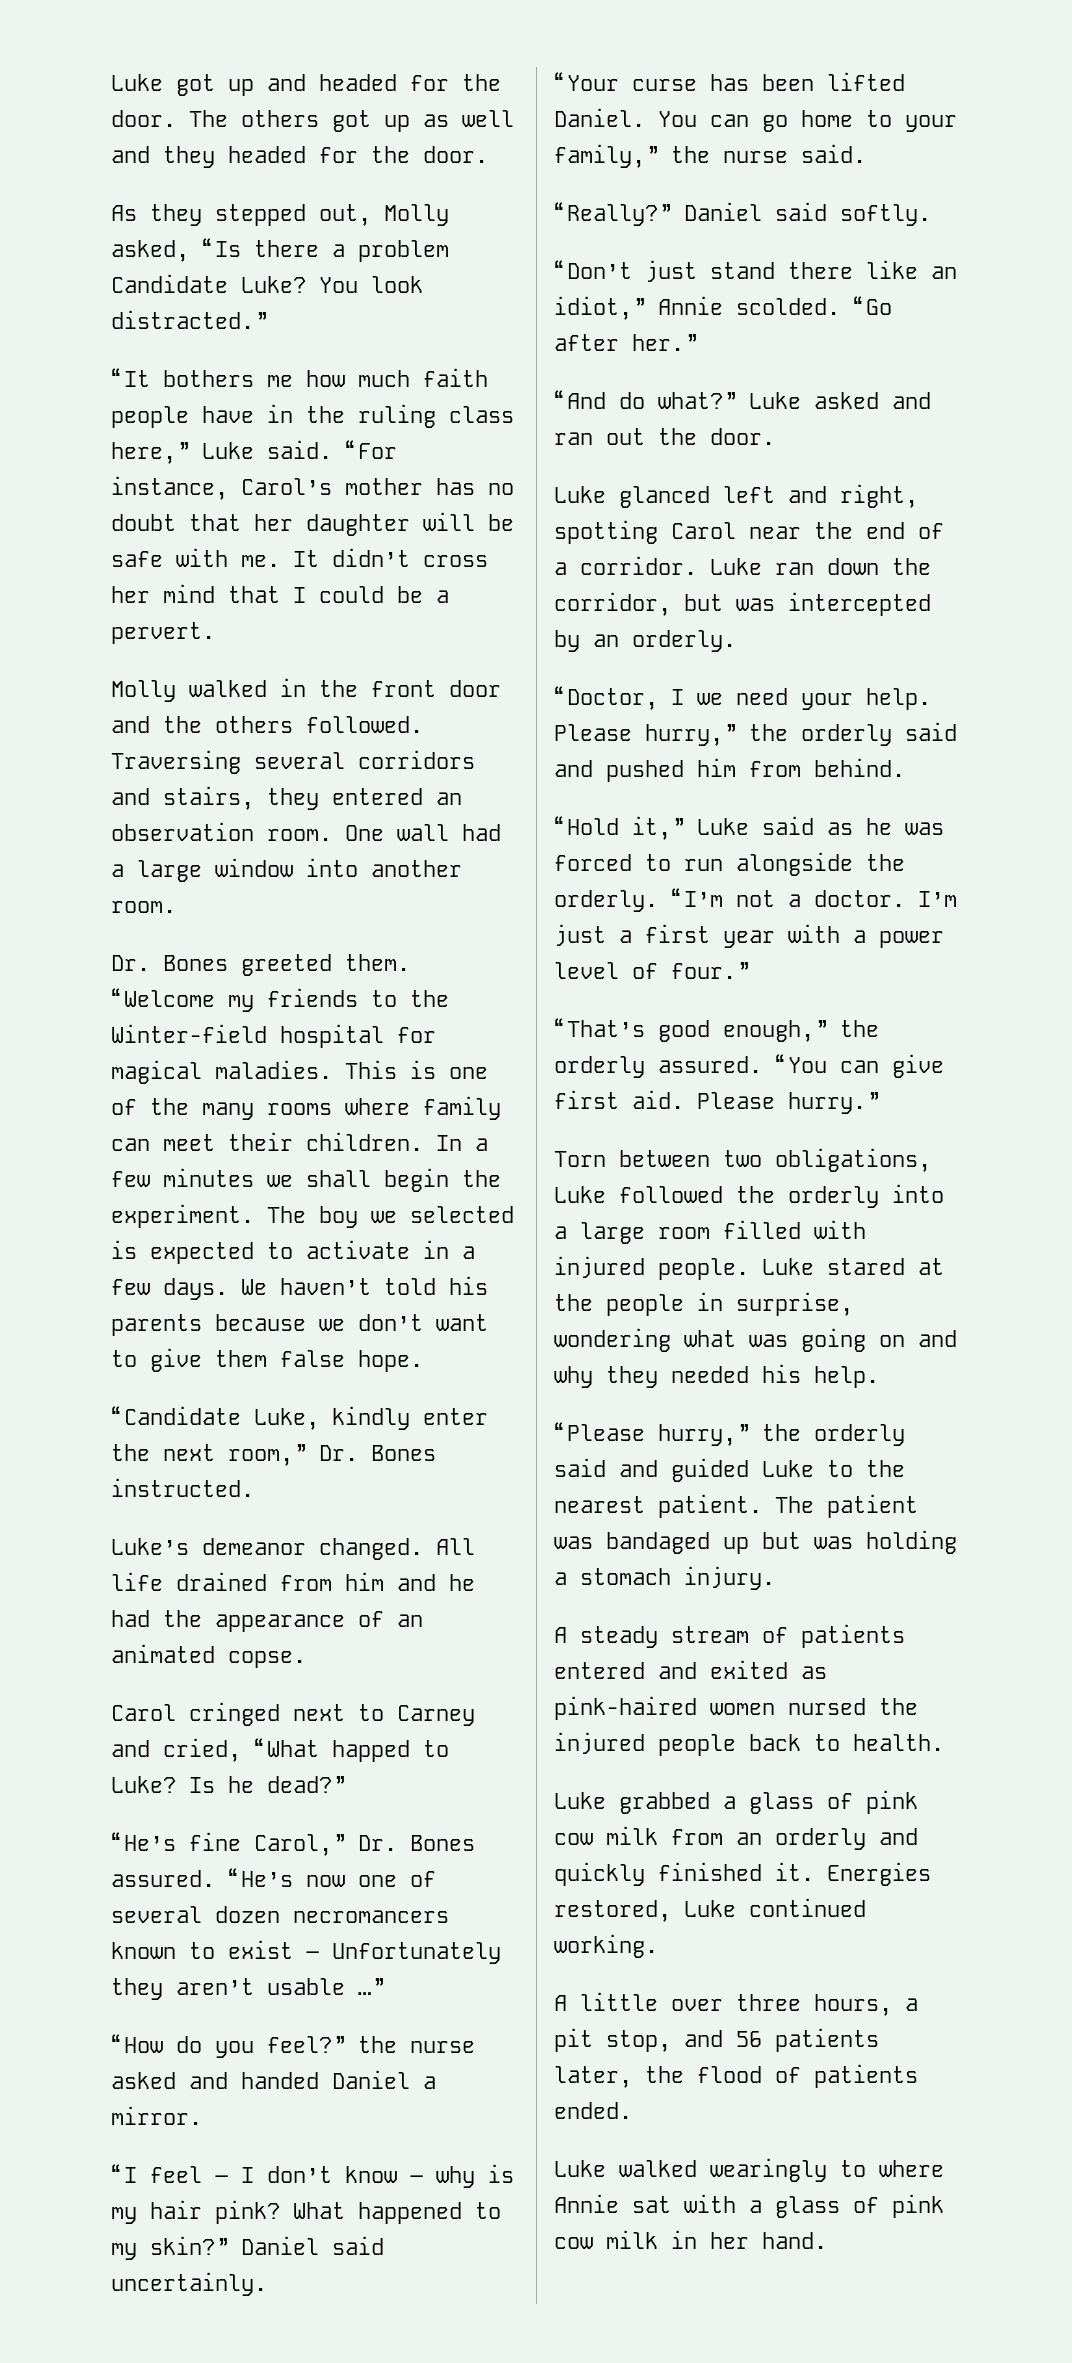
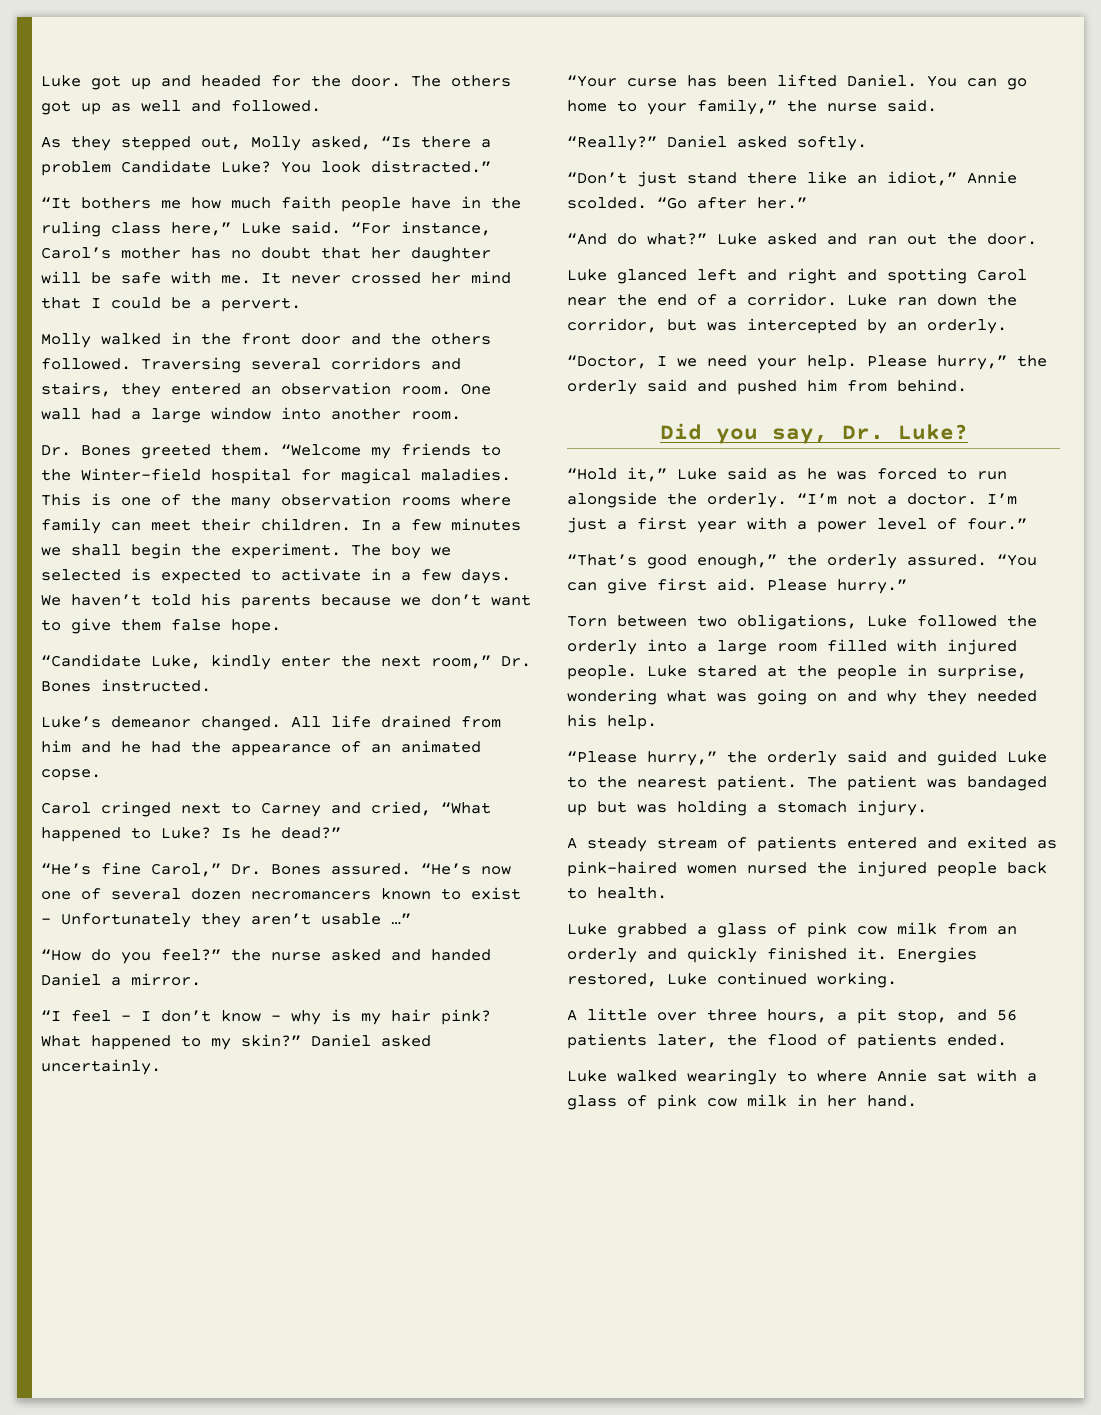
- The others got up as well and they headed for the door.
+ The others got up as well and followed.
- It didn’t cross her mind that I could be a pervert.
+ It never crossed her mind that I could be a pervert.
- This is one of the many rooms where family can meet their children.
+ This is one of the many observation rooms where family can meet their children.
- Carol cringed next to Carney and cried, “What happed to Luke?
+ Carol cringed next to Carney and cried, “What happened to Luke?
- Daniel said uncertainly.
+ Daniel asked uncertainly.
- Daniel said softly.
+ Daniel asked softly.
- Luke glanced left and right, spotting Carol near the end of a corridor.
+ Luke glanced left and right and spotting Carol near the end of a corridor.
+ Did you say, Dr. Luke?

